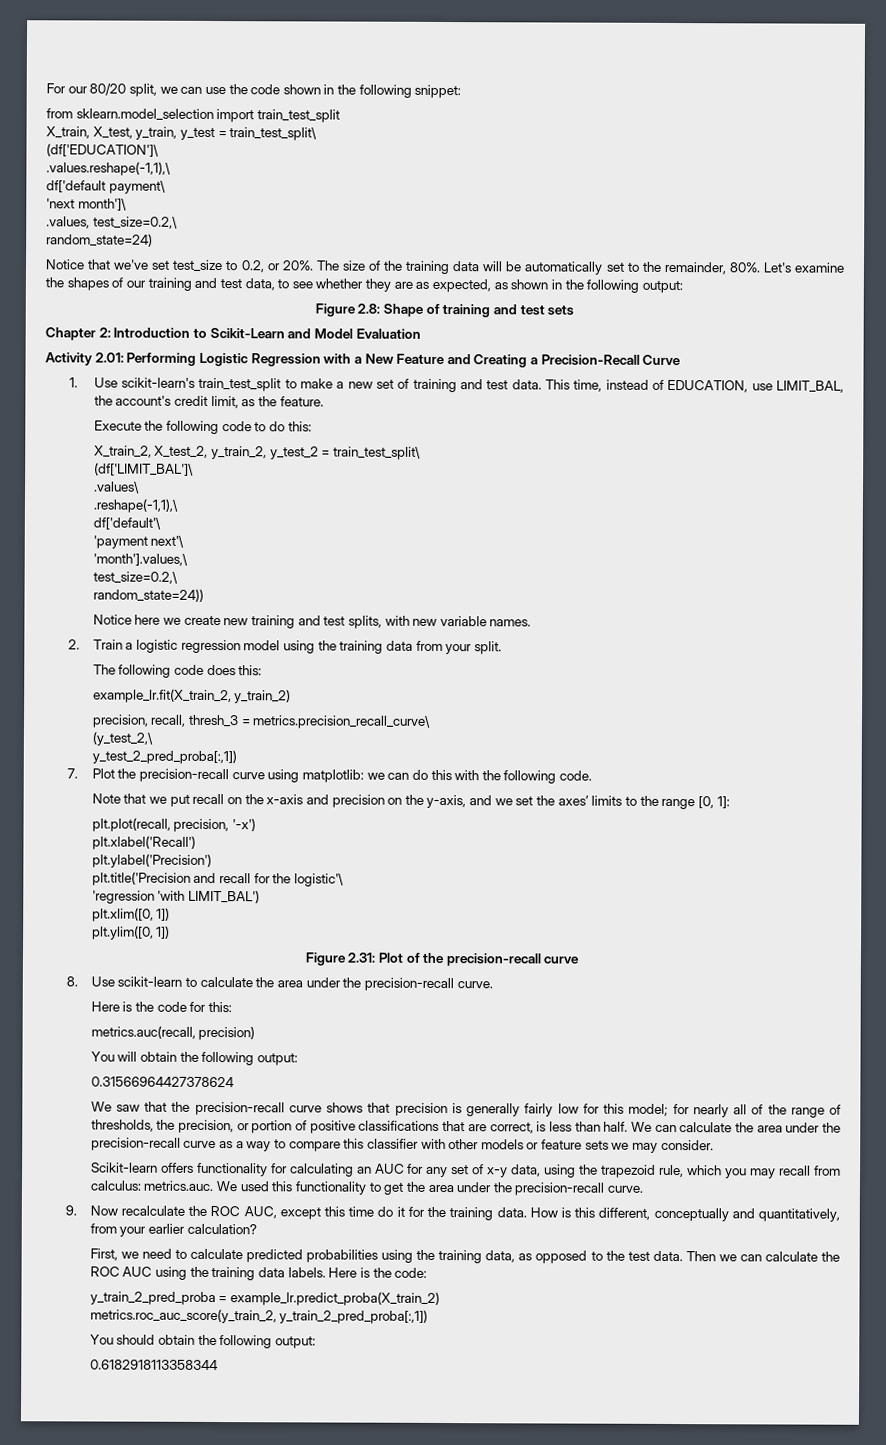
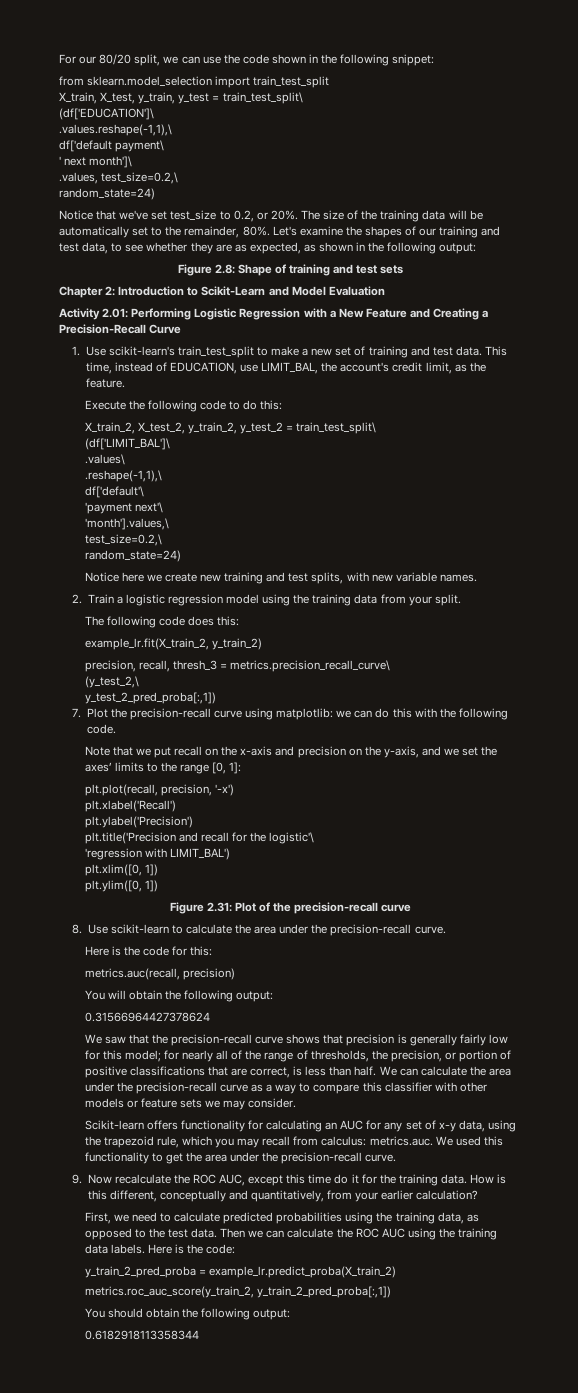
- 'next month']\
+ ' next month']\
  'month'].values,\
  test_size=0.2,\
- random_state=24))
+ random_state=24)
- 'regression 'with LIMIT_BAL')
+ 'regression with LIMIT_BAL')

